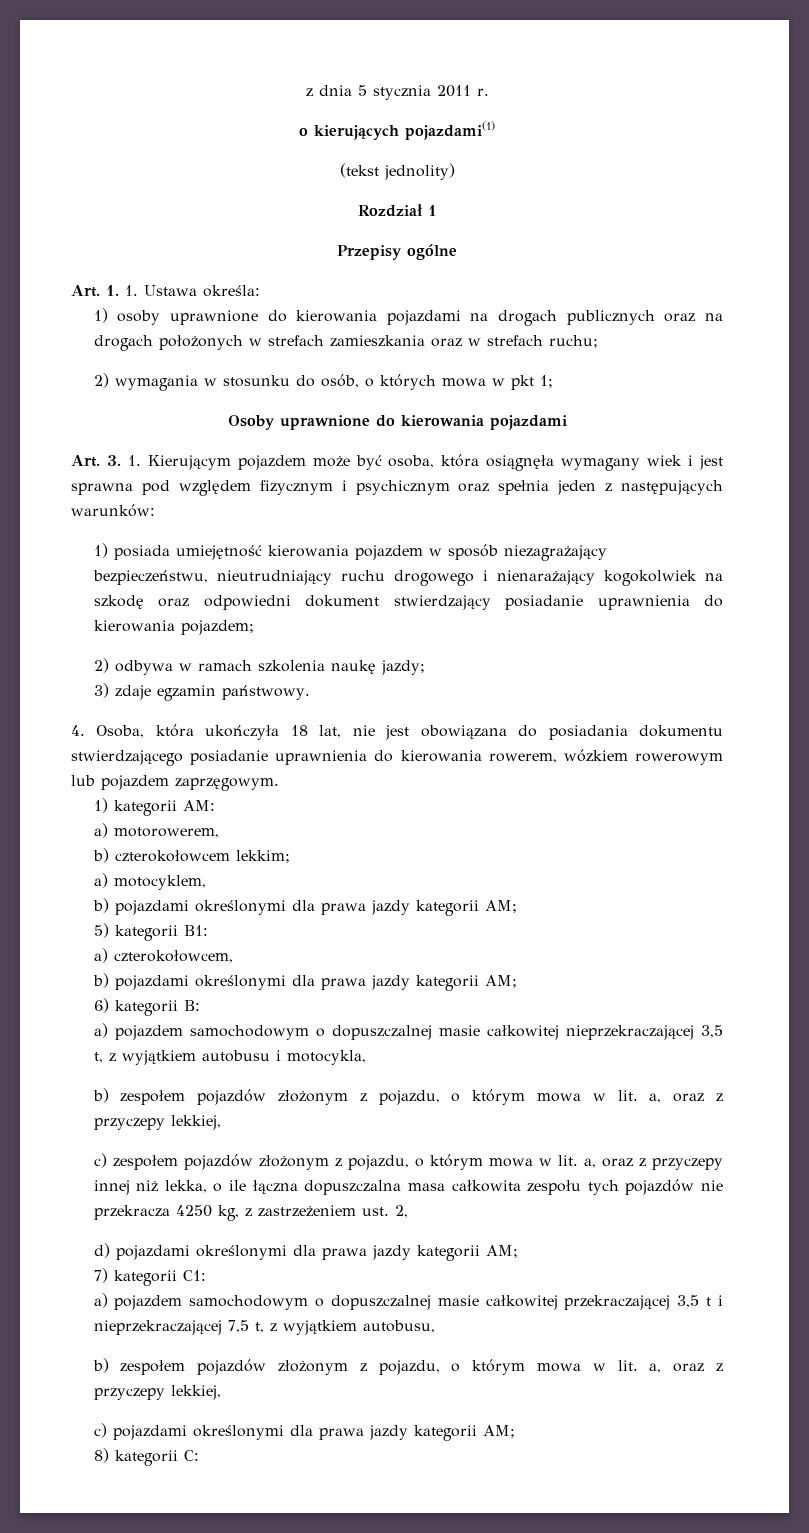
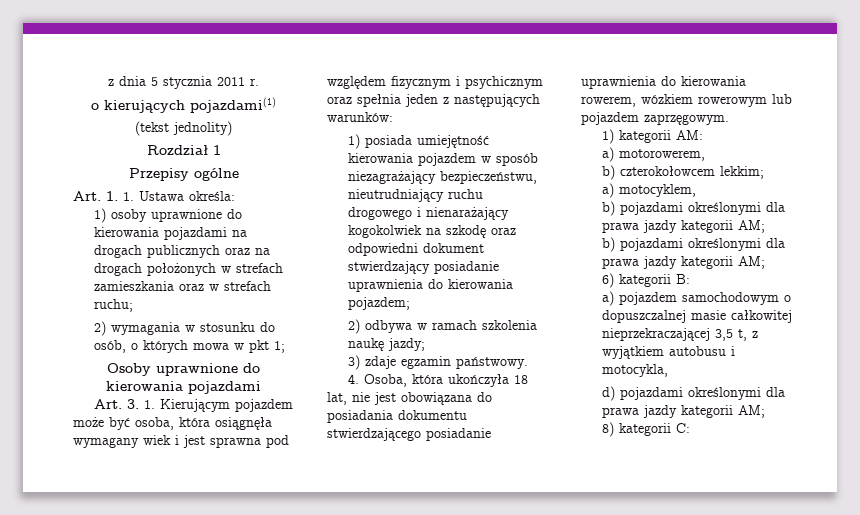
- 5) kategorii B1:
- a) czterokołowcem,
  a) pojazdem samochodowym o dopuszczalnej masie całkowitej nieprzekraczającej 3,5 t, z wyjątkiem autobusu i motocykla,
- b) zespołem pojazdów złożonym z pojazdu, o którym mowa w lit. a, oraz z przyczepy lekkiej,
- c) zespołem pojazdów złożonym z pojazdu, o którym mowa w lit. a, oraz z przyczepy innej niż lekka, o ile łączna dopuszczalna masa całkowita zespołu tych pojazdów nie przekracza 4250 kg, z zastrzeżeniem ust. 2,
- 7) kategorii C1:
- a) pojazdem samochodowym o dopuszczalnej masie całkowitej przekraczającej 3,5 t i nieprzekraczającej 7,5 t, z wyjątkiem autobusu,
- b) zespołem pojazdów złożonym z pojazdu, o którym mowa w lit. a, oraz z przyczepy lekkiej,
- c) pojazdami określonymi dla prawa jazdy kategorii AM;

